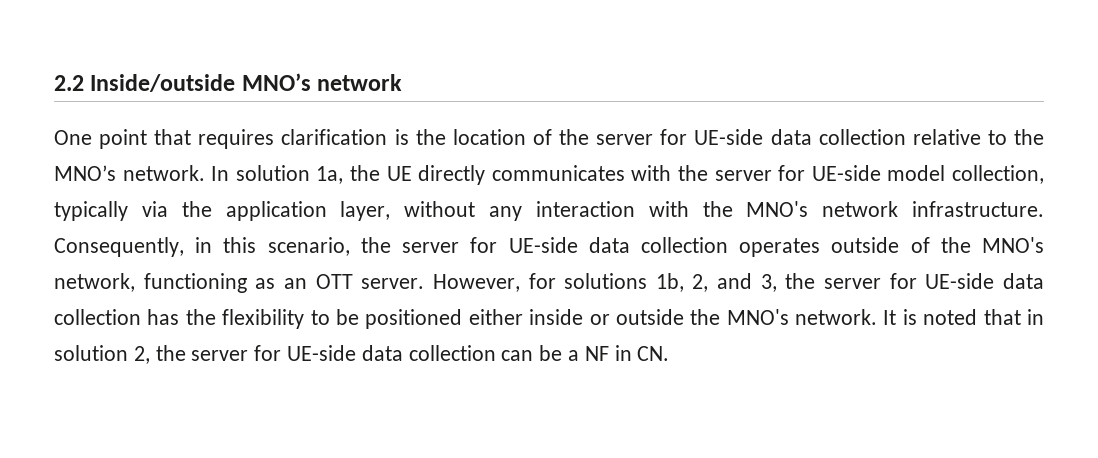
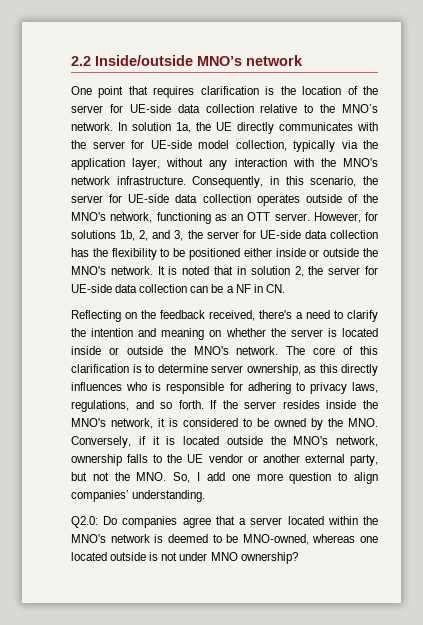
+ Reflecting on the feedback received, there's a need to clarify the intention and meaning on whether the server is located inside or outside the MNO's network. The core of this clarification is to determine server ownership, as this directly influences who is responsible for adhering to privacy laws, regulations, and so forth. If the server resides inside the MNO's network, it is considered to be owned by the MNO. Conversely, if it is located outside the MNO's network, ownership falls to the UE vendor or another external party, but not the MNO. So, I add one more question to align companies’ understanding.
+ Q2.0: Do companies agree that a server located within the MNO's network is deemed to be MNO-owned, whereas one located outside is not under MNO ownership?

